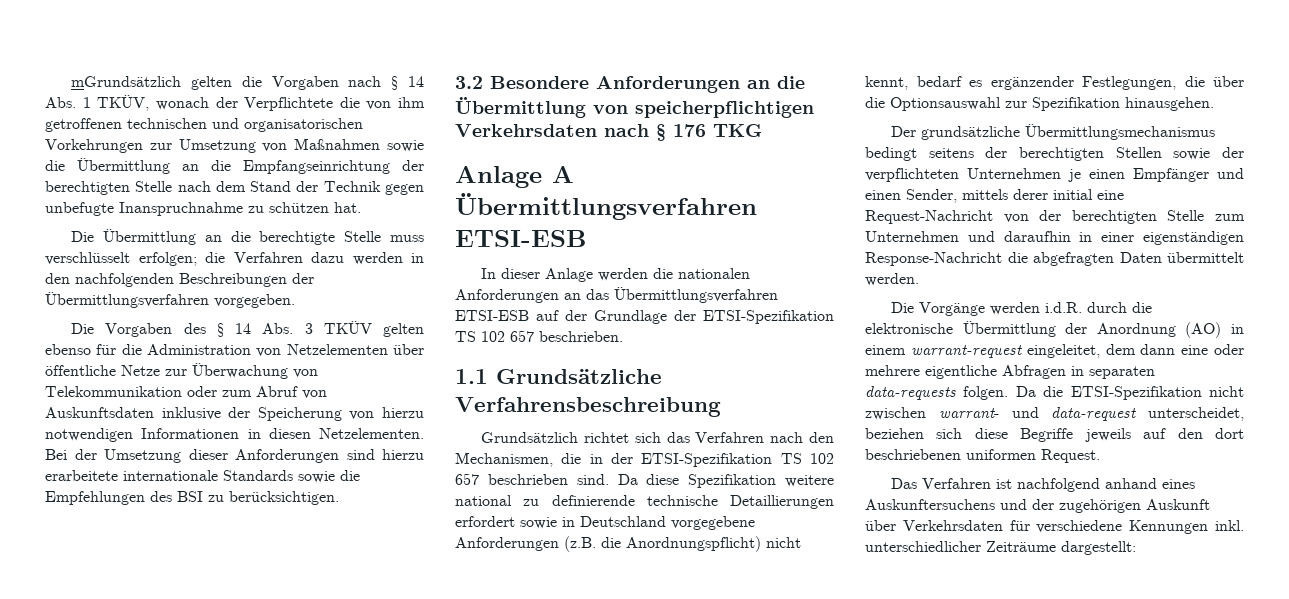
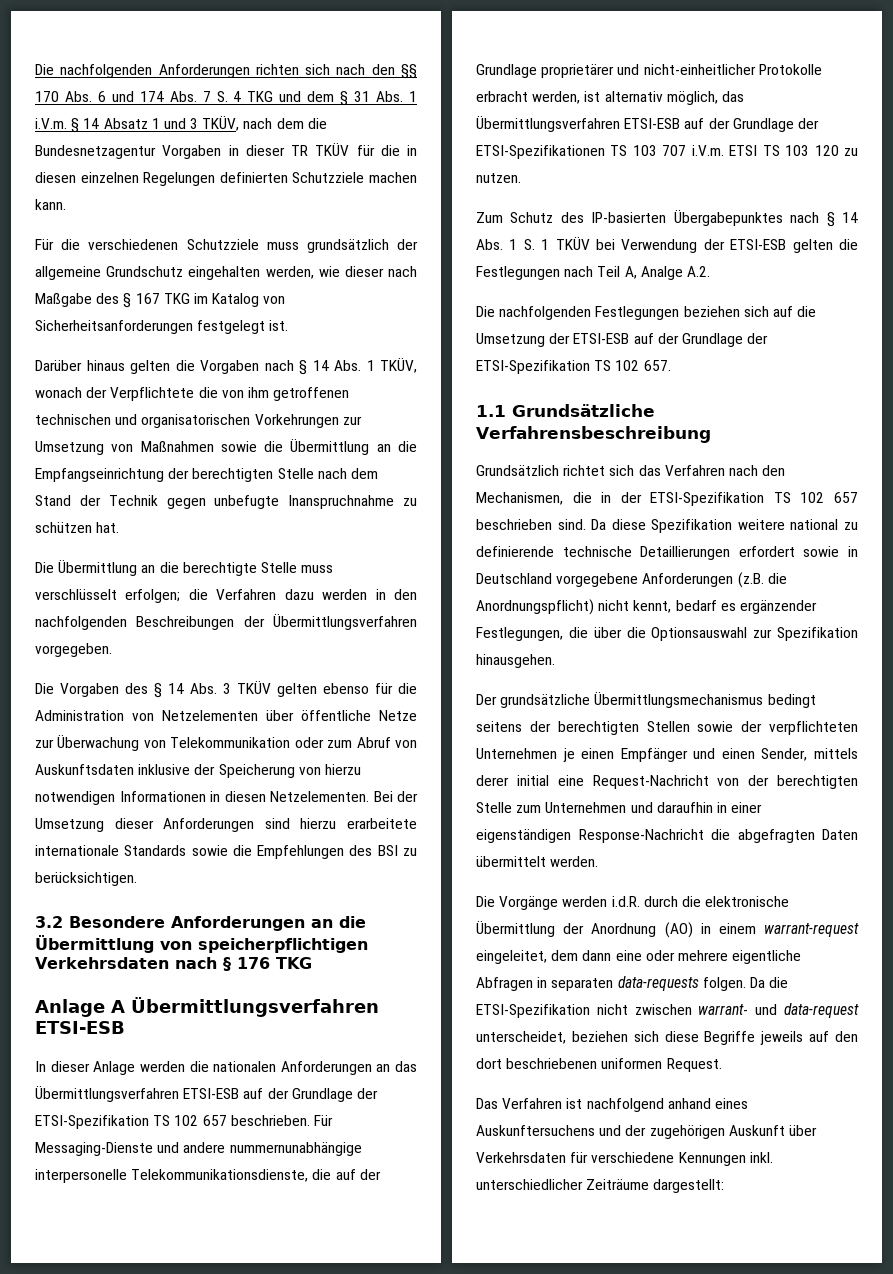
- mGrundsätzlich gelten die Vorgaben nach § 14 Abs. 1 TKÜV, wonach der Verpflichtete die von ihm getroffenen technischen und organisatorischen Vorkehrungen zur Umsetzung von Maßnahmen sowie die Übermittlung an die Empfangseinrichtung der berechtigten Stelle nach dem Stand der Technik gegen unbefugte Inanspruchnahme zu schützen hat.
+ Die nachfolgenden Anforderungen richten sich nach den §§ 170 Abs. 6 und 174 Abs. 7 S. 4 TKG und dem § 31 Abs. 1 i.V.m. § 14 Absatz 1 und 3 TKÜV, nach dem die Bundesnetzagentur Vorgaben in dieser TR TKÜV für die in diesen einzelnen Regelungen definierten Schutzziele machen kann.
+ Für die verschiedenen Schutzziele muss grundsätzlich der allgemeine Grundschutz eingehalten werden, wie dieser nach Maßgabe des § 167 TKG im Katalog von Sicherheitsanforderungen festgelegt ist.
+ Darüber hinaus gelten die Vorgaben nach § 14 Abs. 1 TKÜV, wonach der Verpflichtete die von ihm getroffenen technischen und organisatorischen Vorkehrungen zur Umsetzung von Maßnahmen sowie die Übermittlung an die Empfangseinrichtung der berechtigten Stelle nach dem Stand der Technik gegen unbefugte Inanspruchnahme zu schützen hat.
+ Für Messaging-Dienste und andere nummernunabhängige interpersonelle Telekommunikationsdienste, die auf der Grundlage proprietärer und nicht-einheitlicher Protokolle erbracht werden, ist alternativ möglich, das Übermittlungsverfahren ETSI-ESB auf der Grundlage der ETSI-Spezifikationen TS 103 707 i.V.m. ETSI TS 103 120 zu nutzen.
+ Zum Schutz des IP-basierten Übergabepunktes nach § 14 Abs. 1 S. 1 TKÜV bei Verwendung der ETSI-ESB gelten die Festlegungen nach Teil A, Analge A.2.
+ Die nachfolgenden Festlegungen beziehen sich auf die Umsetzung der ETSI-ESB auf der Grundlage der ETSI-Spezifikation TS 102 657.

